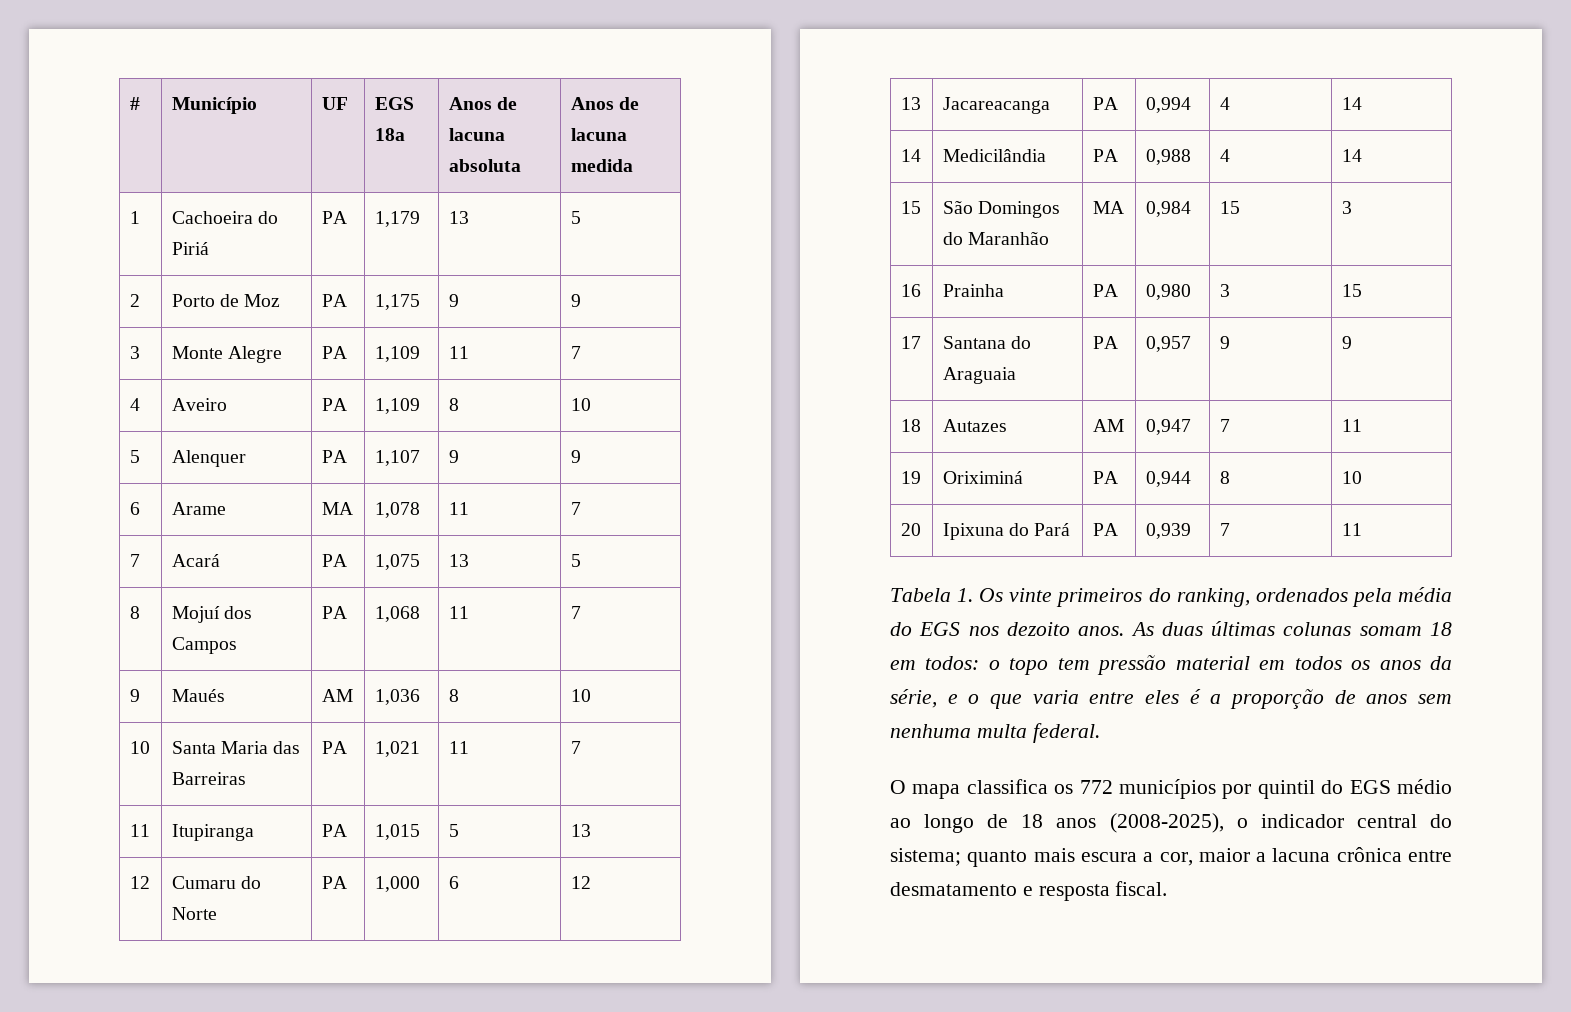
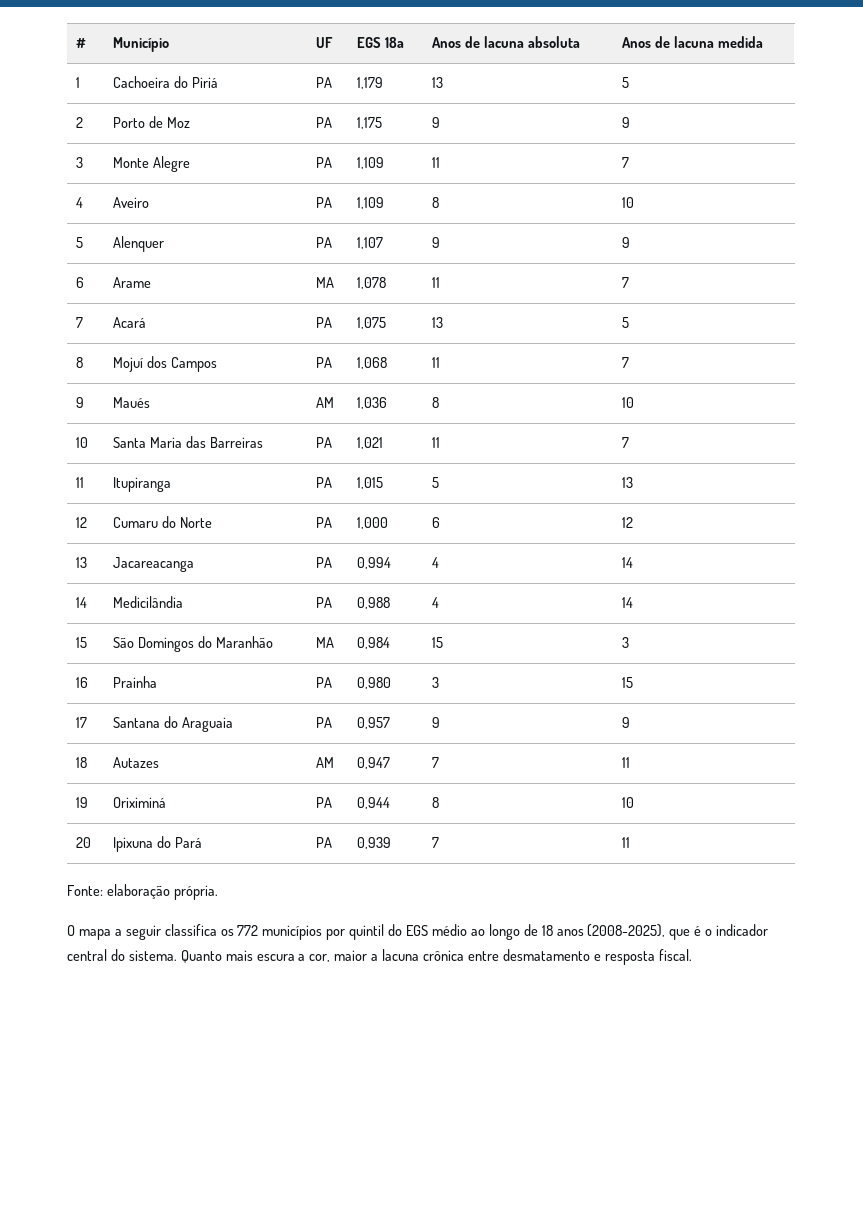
- Tabela 1. Os vinte primeiros do ranking, ordenados pela média do EGS nos dezoito anos. As duas últimas colunas somam 18 em todos: o topo tem pressão material em todos os anos da série, e o que varia entre eles é a proporção de anos sem nenhuma multa federal.
+ Fonte: elaboração própria.
- O mapa classifica os 772 municípios por quintil do EGS médio ao longo de 18 anos (2008-2025), o indicador central do sistema; quanto mais escura a cor, maior a lacuna crônica entre desmatamento e resposta fiscal.
+ O mapa a seguir classifica os 772 municípios por quintil do EGS médio ao longo de 18 anos (2008-2025), que é o indicador central do sistema. Quanto mais escura a cor, maior a lacuna crônica entre desmatamento e resposta fiscal.

